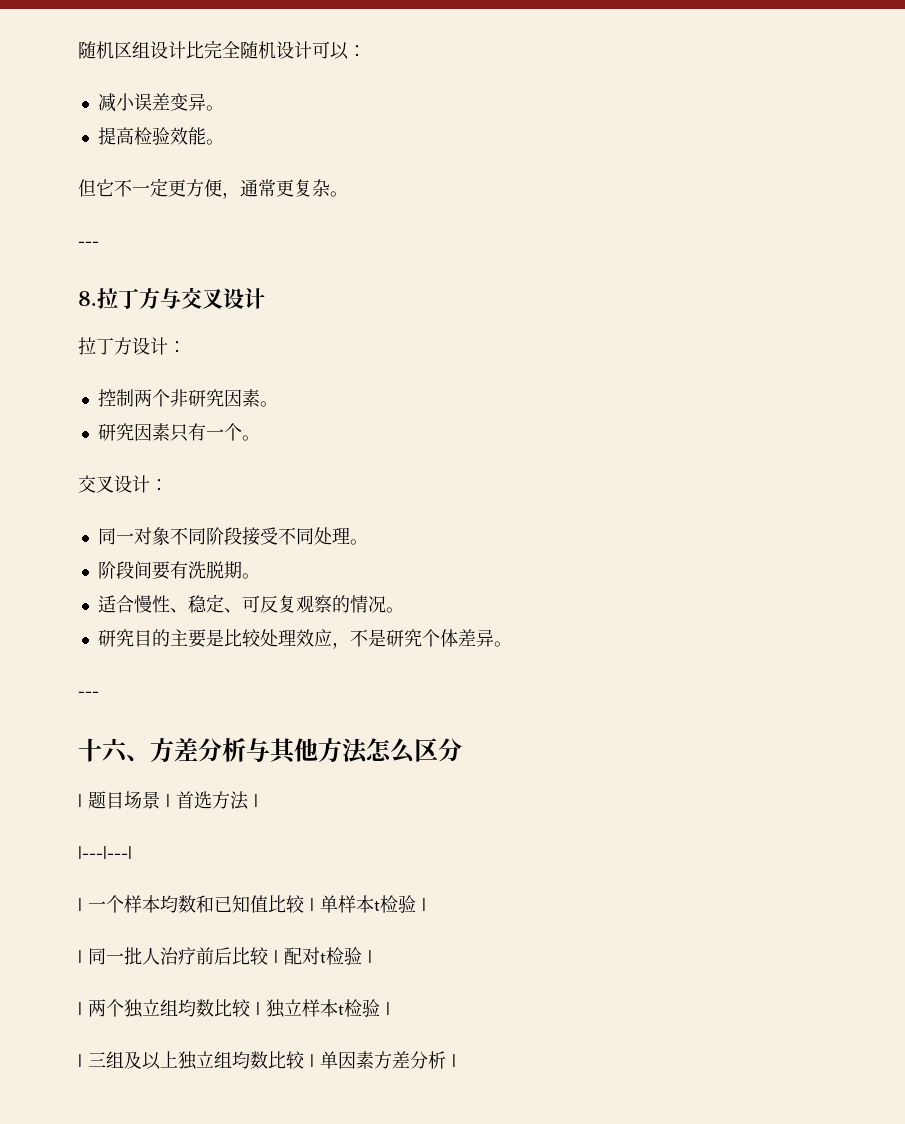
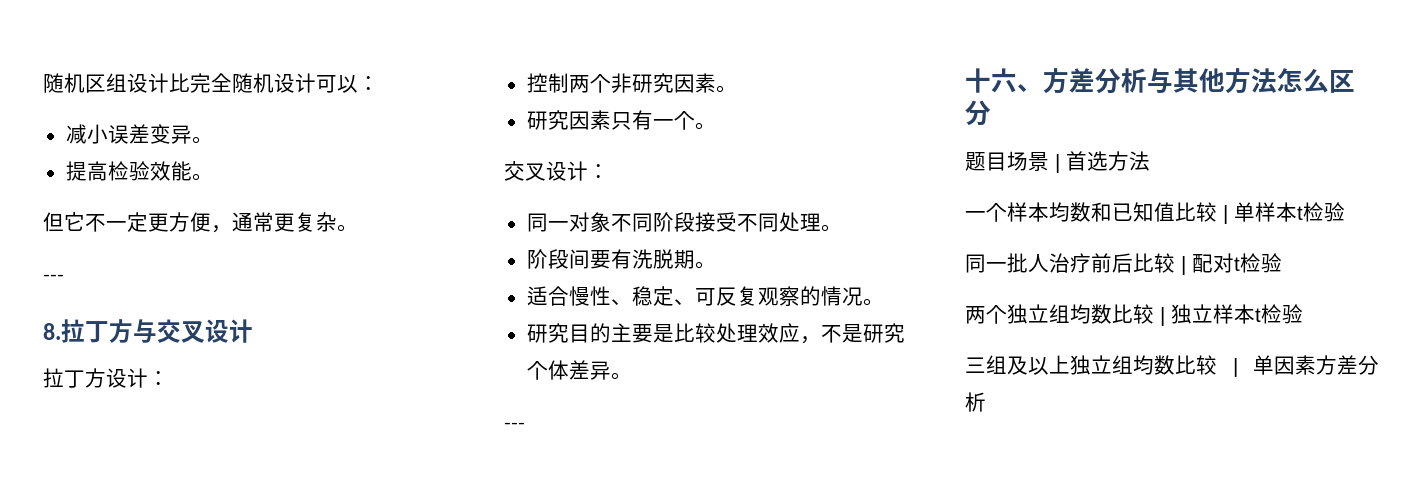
- | 题目场景 | 首选方法 |
- |---|---|
- | 一个样本均数和已知值比较 | 单样本t检验 |
- | 同一批人治疗前后比较 | 配对t检验 |
- | 两个独立组均数比较 | 独立样本t检验 |
- | 三组及以上独立组均数比较 | 单因素方差分析 |
+ 题目场景 | 首选方法
+ 一个样本均数和已知值比较 | 单样本t检验
+ 同一批人治疗前后比较 | 配对t检验
+ 两个独立组均数比较 | 独立样本t检验
+ 三组及以上独立组均数比较 | 单因素方差分析

